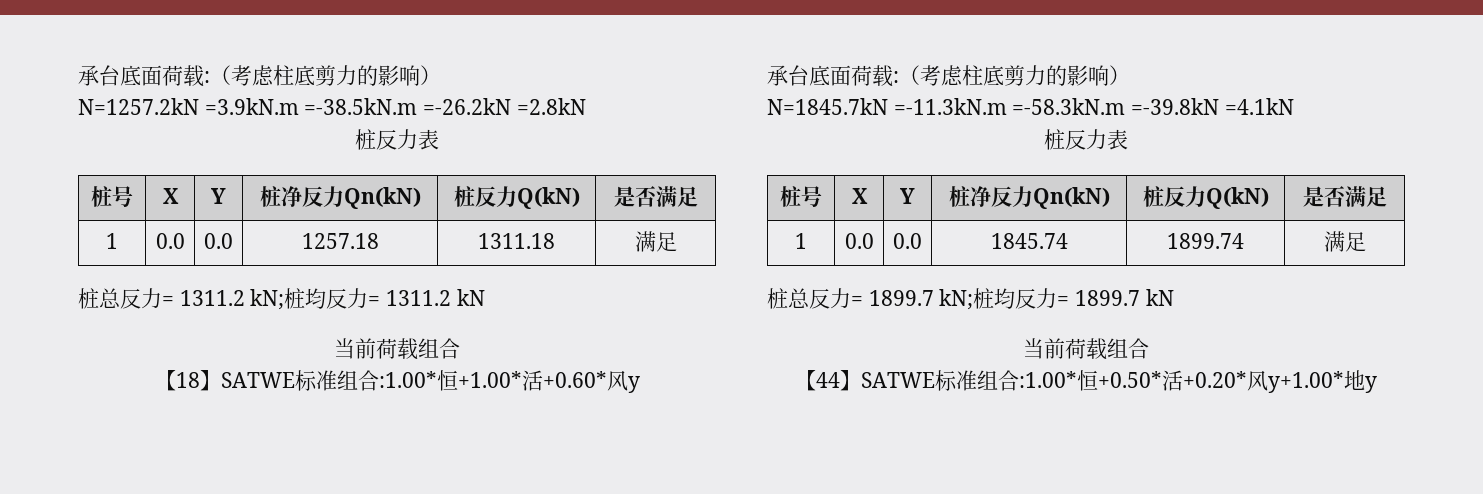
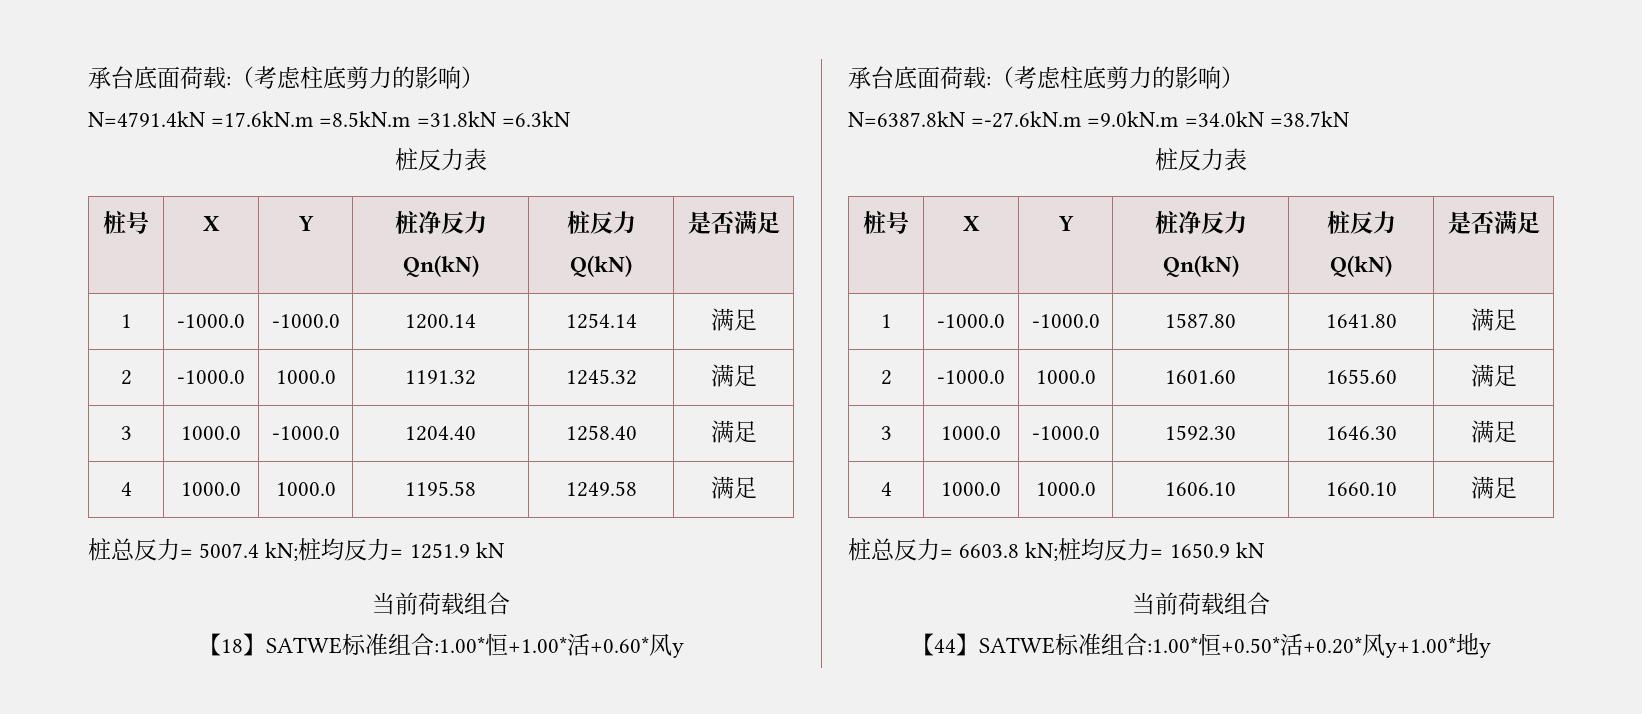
- N=1257.2kN =3.9kN.m =-38.5kN.m =-26.2kN =2.8kN
+ N=4791.4kN =17.6kN.m =8.5kN.m =31.8kN =6.3kN
- 1 | 0.0 | 0.0 | 1257.18 | 1311.18 | 满足
- 桩总反力= 1311.2 kN;桩均反力= 1311.2 kN
+ 1 | -1000.0 | -1000.0 | 1200.14 | 1254.14 | 满足
+ 2 | -1000.0 | 1000.0 | 1191.32 | 1245.32 | 满足
+ 3 | 1000.0 | -1000.0 | 1204.40 | 1258.40 | 满足
+ 4 | 1000.0 | 1000.0 | 1195.58 | 1249.58 | 满足
+ 桩总反力= 5007.4 kN;桩均反力= 1251.9 kN
- N=1845.7kN =-11.3kN.m =-58.3kN.m =-39.8kN =4.1kN
+ N=6387.8kN =-27.6kN.m =9.0kN.m =34.0kN =38.7kN
- 1 | 0.0 | 0.0 | 1845.74 | 1899.74 | 满足
- 桩总反力= 1899.7 kN;桩均反力= 1899.7 kN
+ 1 | -1000.0 | -1000.0 | 1587.80 | 1641.80 | 满足
+ 2 | -1000.0 | 1000.0 | 1601.60 | 1655.60 | 满足
+ 3 | 1000.0 | -1000.0 | 1592.30 | 1646.30 | 满足
+ 4 | 1000.0 | 1000.0 | 1606.10 | 1660.10 | 满足
+ 桩总反力= 6603.8 kN;桩均反力= 1650.9 kN

